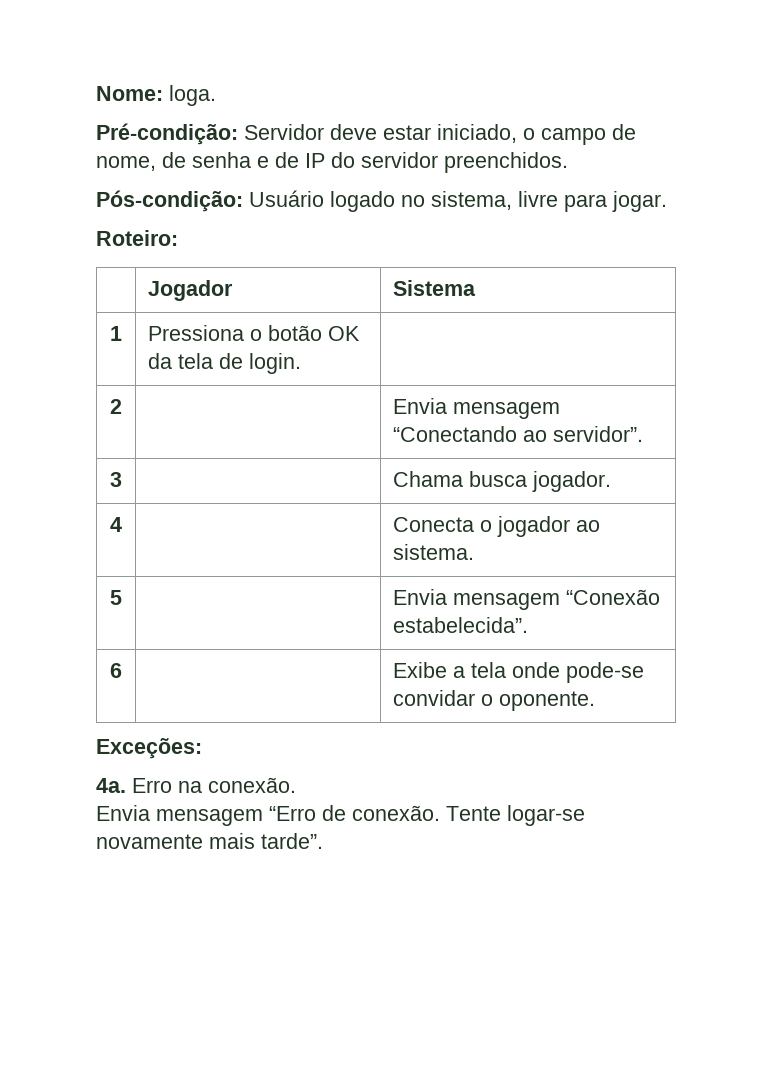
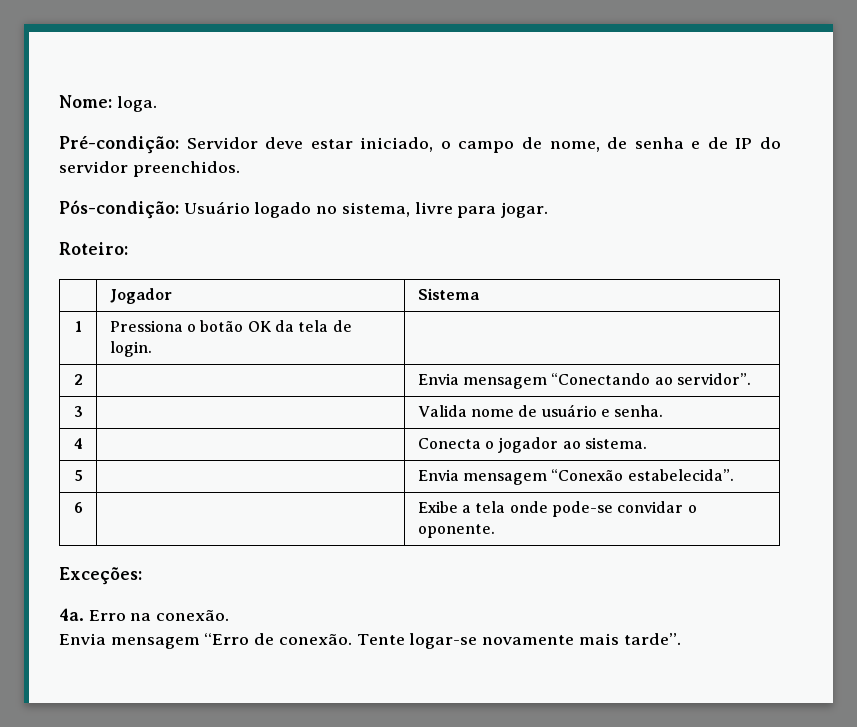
- 3 | | Chama busca jogador.
+ 3 | | Valida nome de usuário e senha.

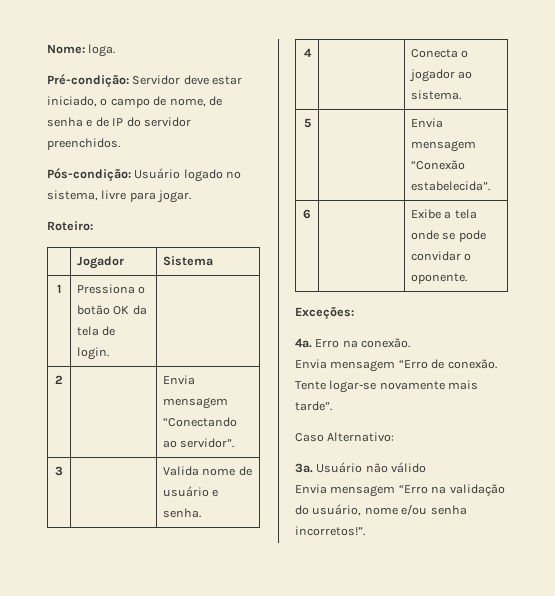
- 6 | | Exibe a tela onde pode-se convidar o oponente.
+ 6 | | Exibe a tela onde se pode convidar o oponente.
+ Caso Alternativo:
+ 3a. Usuário não válido
+ Envia mensagem “Erro na validação do usuário, nome e/ou senha incorretos!”.

